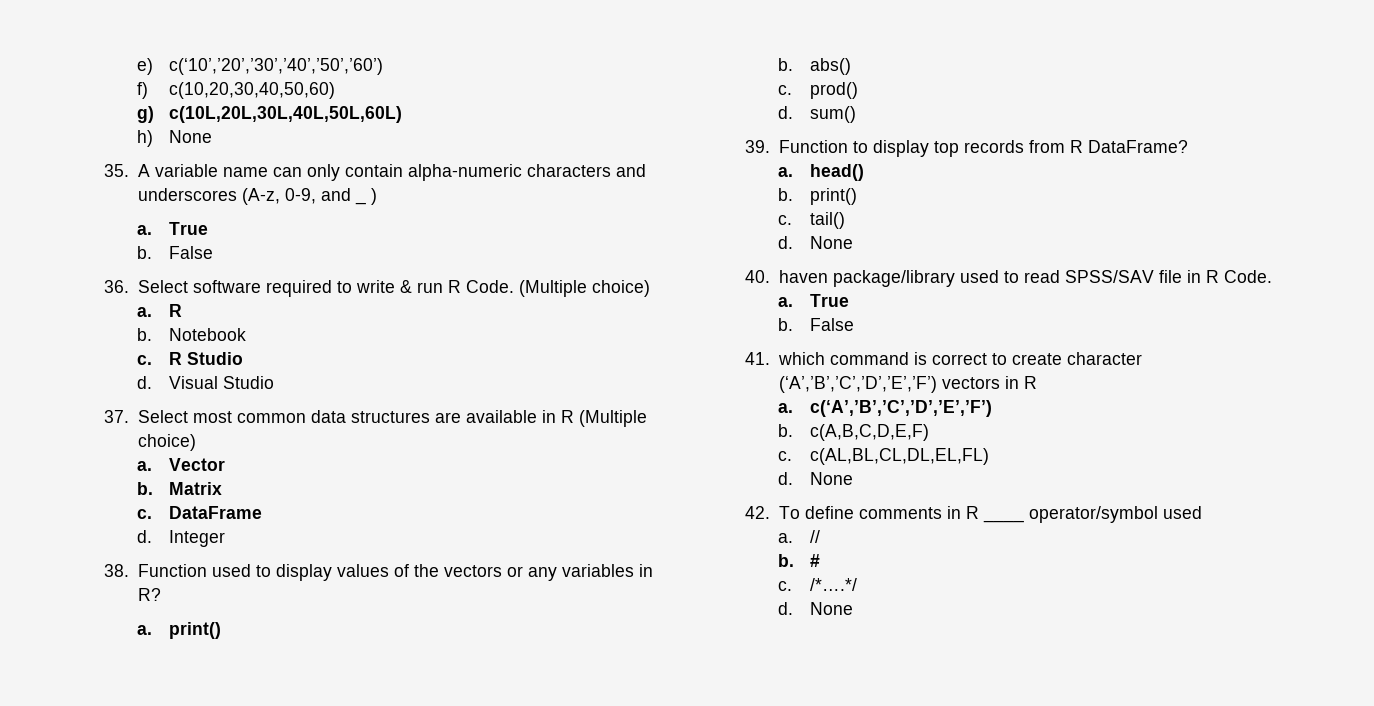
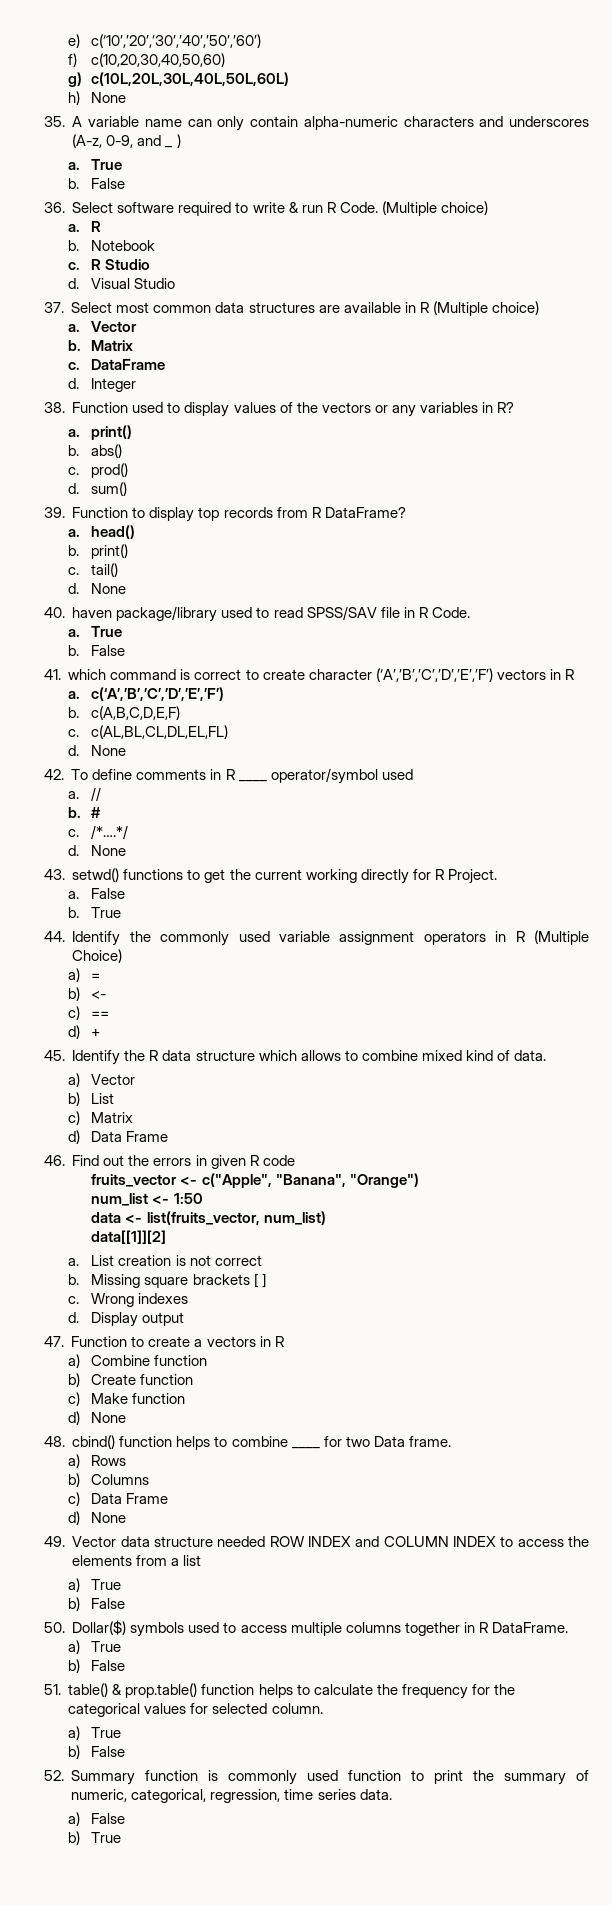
+ 43. setwd() functions to get the current working directly for R Project.
+ a. False
+ b. True
+ 44. Identify the commonly used variable assignment operators in R (Multiple Choice)
+ a) =
+ b) <-
+ c) ==
+ d) +
+ 45. Identify the R data structure which allows to combine mixed kind of data.
+ a) Vector
+ b) List
+ c) Matrix
+ d) Data Frame
+ 46. Find out the errors in given R code
+ fruits_vector <- c("Apple", "Banana", "Orange")
+ num_list <- 1:50
+ data <- list(fruits_vector, num_list)
+ data[[1]][2]
+ a. List creation is not correct
+ b. Missing square brackets [ ]
+ c. Wrong indexes
+ d. Display output
+ 47. Function to create a vectors in R
+ a) Combine function
+ b) Create function
+ c) Make function
+ d) None
+ 48. cbind() function helps to combine ____ for two Data frame.
+ a) Rows
+ b) Columns
+ c) Data Frame
+ d) None
+ 49. Vector data structure needed ROW INDEX and COLUMN INDEX to access the elements from a list
+ a) True
+ b) False
+ 50. Dollar($) symbols used to access multiple columns together in R DataFrame.
+ a) True
+ b) False
+ 51. table() & prop.table() function helps to calculate the frequency for the categorical values for selected column.
+ a) True
+ b) False
+ 52. Summary function is commonly used function to print the summary of numeric, categorical, regression, time series data.
+ a) False
+ b) True

